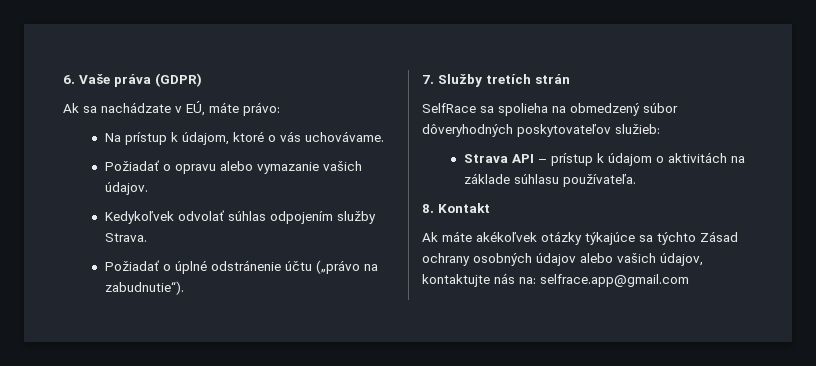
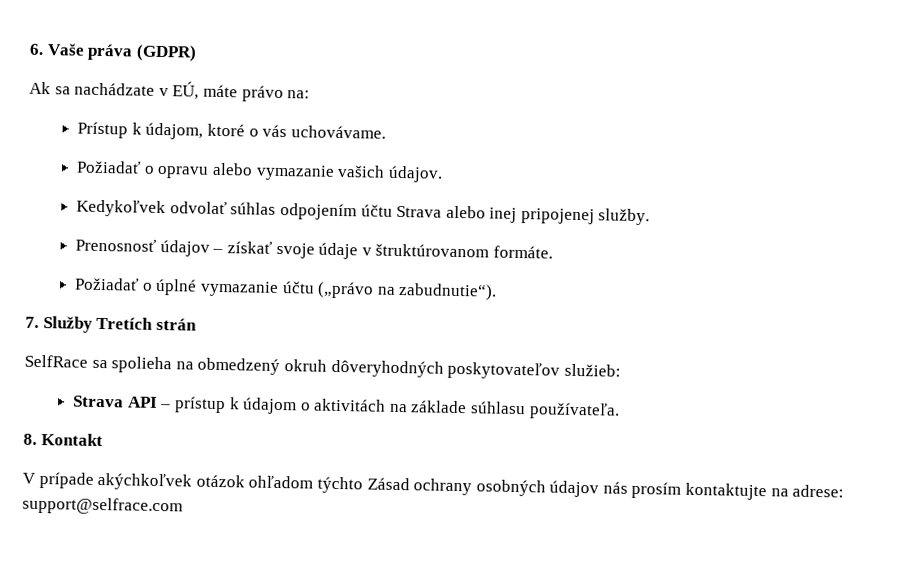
- Ak sa nachádzate v EÚ, máte právo:
- Na prístup k údajom, ktoré o vás uchovávame.
+ Ak sa nachádzate v EÚ, máte právo na:
+ Prístup k údajom, ktoré o vás uchovávame.
- Kedykoľvek odvolať súhlas odpojením služby Strava.
+ Kedykoľvek odvolať súhlas odpojením účtu Strava alebo inej pripojenej služby.
+ Prenosnosť údajov – získať svoje údaje v štruktúrovanom formáte.
- Požiadať o úplné odstránenie účtu („právo na zabudnutie“).
+ Požiadať o úplné vymazanie účtu („právo na zabudnutie“).
- 7. Služby tretích strán
+ 7. Služby Tretích strán
- SelfRace sa spolieha na obmedzený súbor dôveryhodných poskytovateľov služieb:
+ SelfRace sa spolieha na obmedzený okruh dôveryhodných poskytovateľov služieb:
- Ak máte akékoľvek otázky týkajúce sa týchto Zásad ochrany osobných údajov alebo vašich údajov, kontaktujte nás na: selfrace.app@gmail.com
+ V prípade akýchkoľvek otázok ohľadom týchto Zásad ochrany osobných údajov nás prosím kontaktujte na adrese: support@selfrace.com

